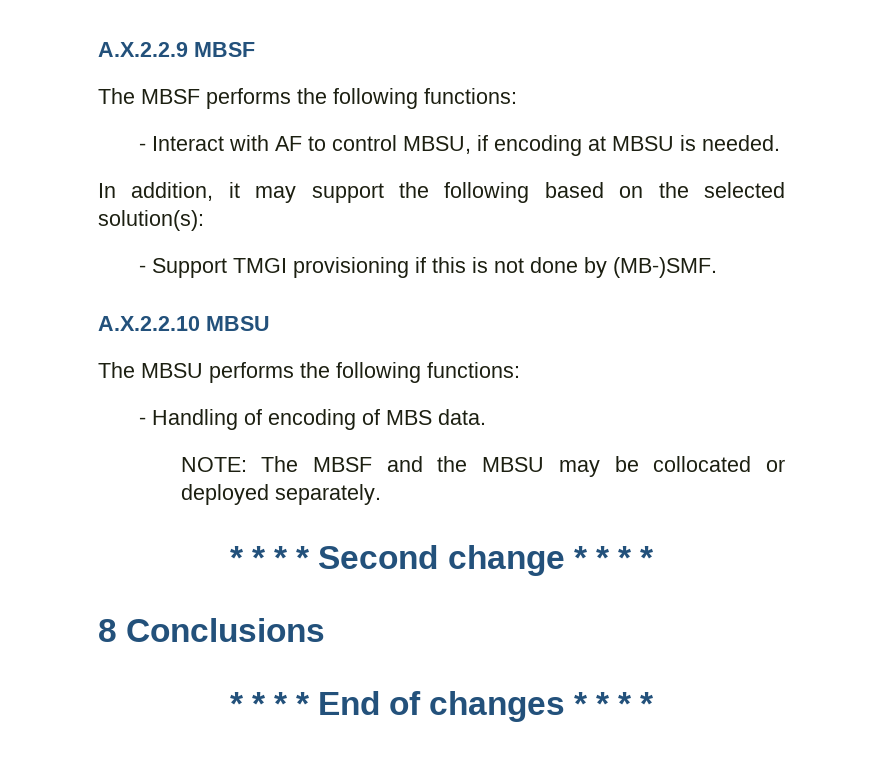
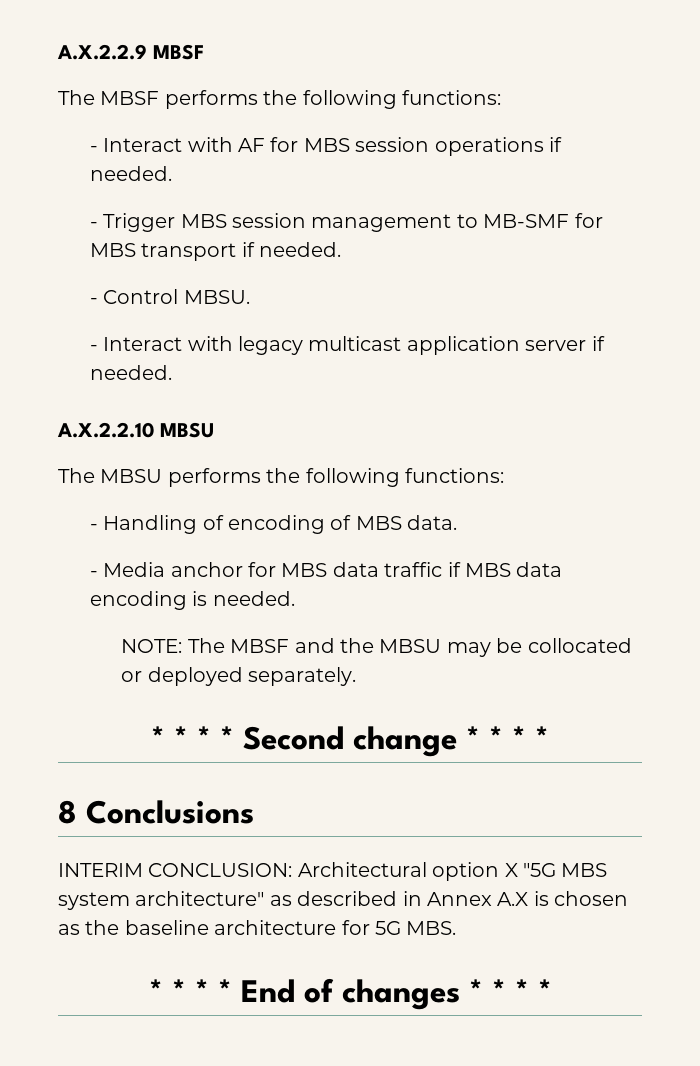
- - Interact with AF to control MBSU, if encoding at MBSU is needed.
- In addition, it may support the following based on the selected solution(s):
- - Support TMGI provisioning if this is not done by (MB-)SMF.
+ - Interact with AF for MBS session operations if needed.
+ - Trigger MBS session management to MB-SMF for MBS transport if needed.
+ - Control MBSU.
+ - Interact with legacy multicast application server if needed.
+ - Media anchor for MBS data traffic if MBS data encoding is needed.
+ INTERIM CONCLUSION: Architectural option X "5G MBS system architecture" as described in Annex A.X is chosen as the baseline architecture for 5G MBS.

